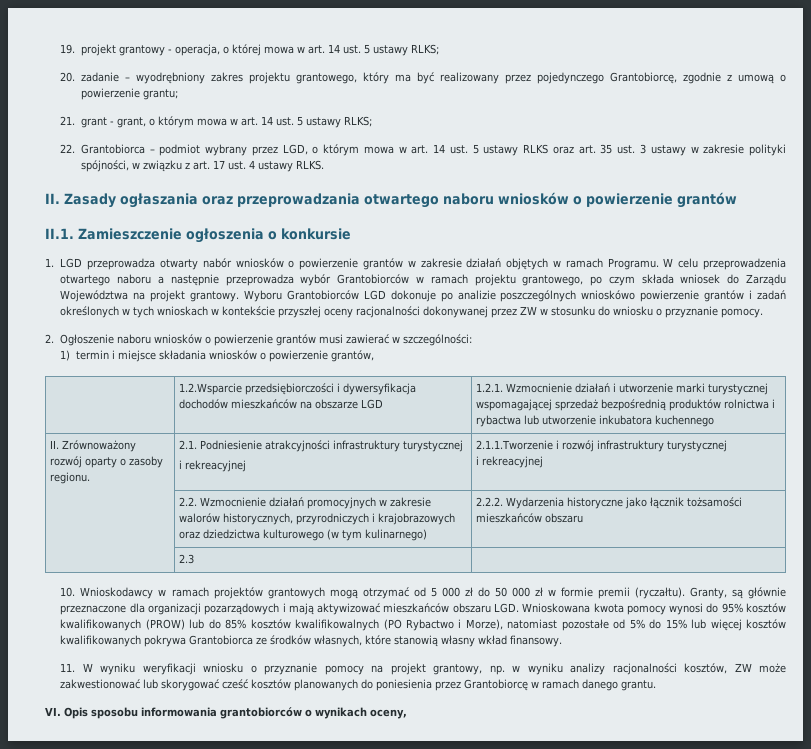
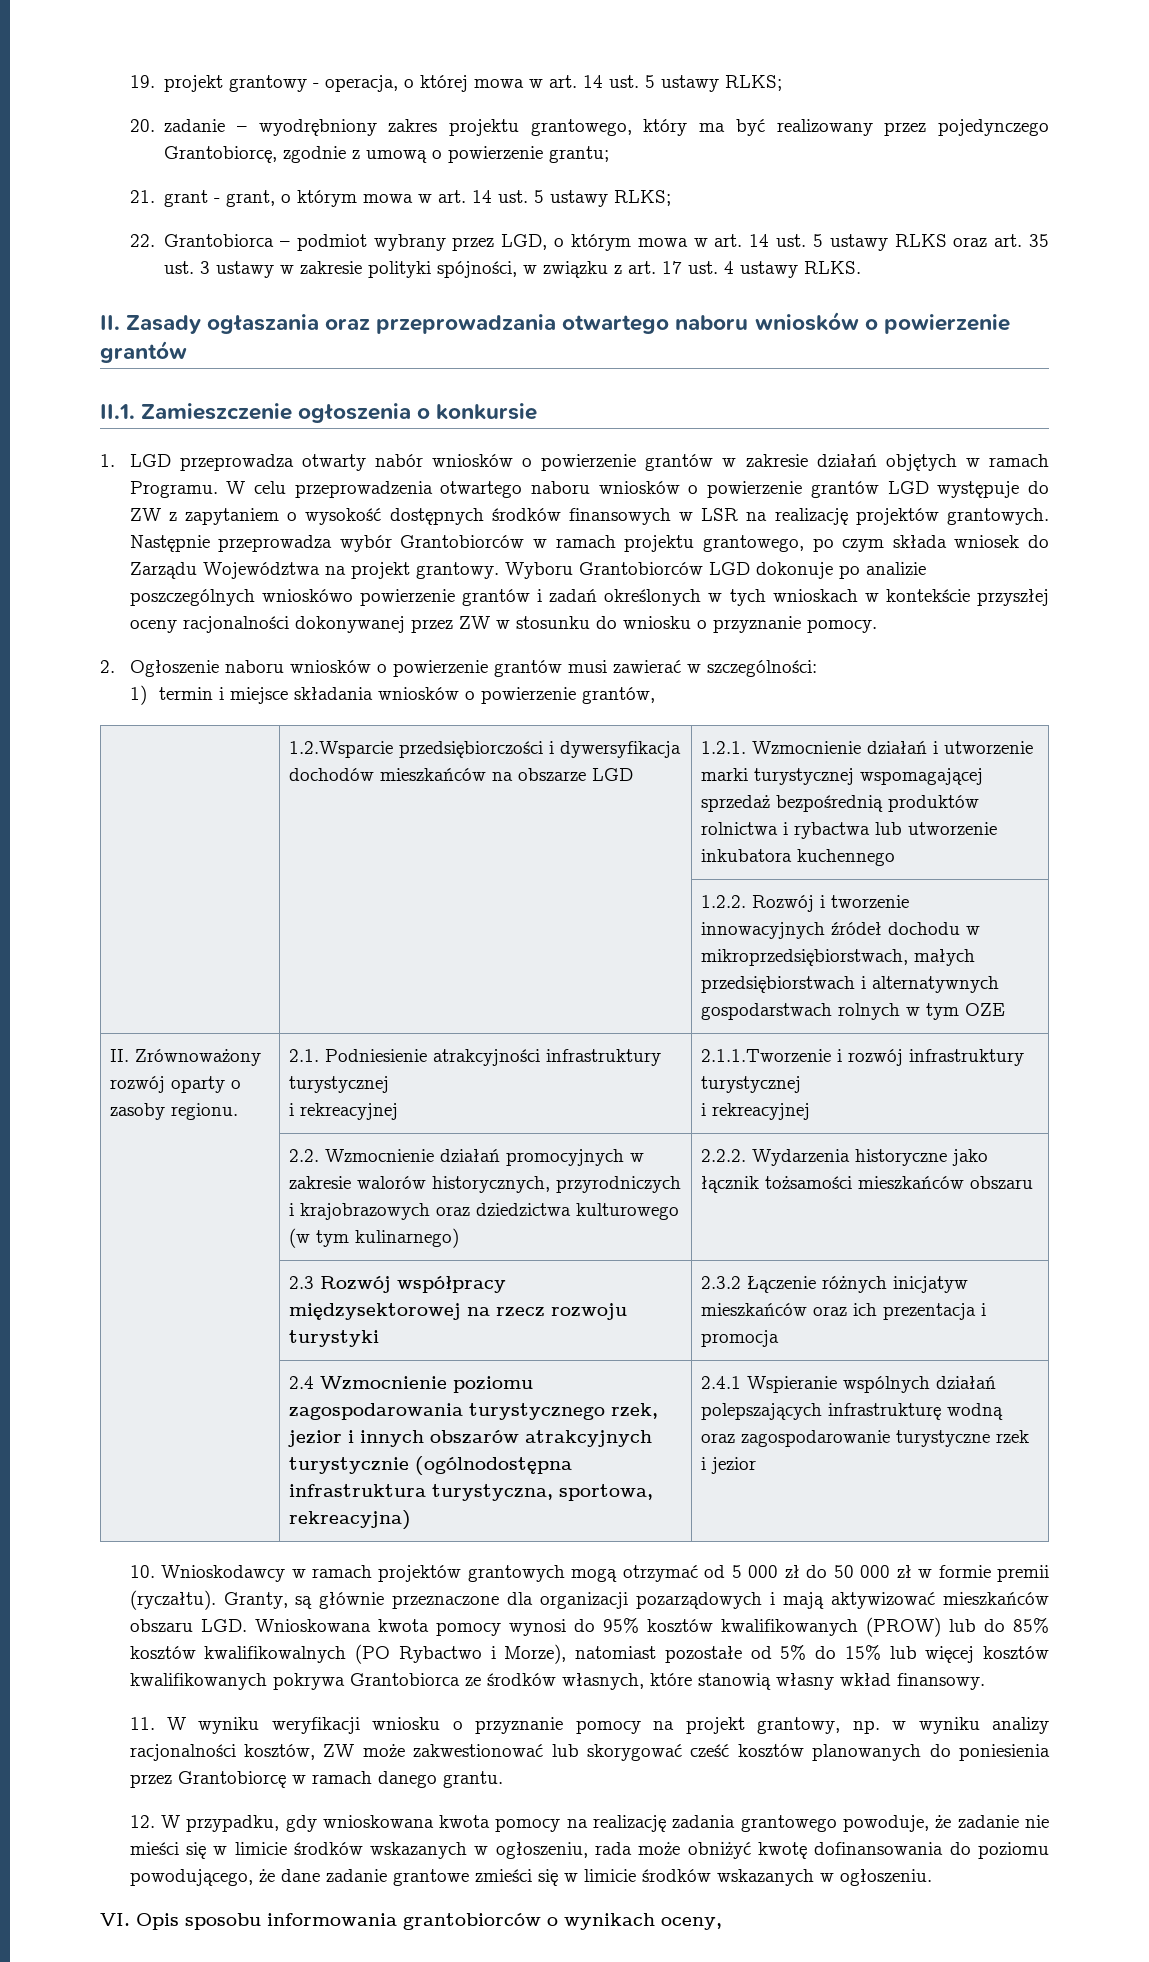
- W celu przeprowadzenia otwartego naboru a następnie przeprowadza wybór Grantobiorców w ramach projektu grantowego, po czym składa wniosek do Zarządu Województwa na projekt grantowy.
+ W celu przeprowadzenia otwartego naboru wniosków o powierzenie grantów LGD występuje do ZW z zapytaniem o wysokość dostępnych środków finansowych w LSR na realizację projektów grantowych. Następnie przeprowadza wybór Grantobiorców w ramach projektu grantowego, po czym składa wniosek do Zarządu Województwa na projekt grantowy.
+ | | 1.2.2. Rozwój i tworzenie innowacyjnych źródeł dochodu w mikroprzedsiębiorstwach, małych przedsiębiorstwach i alternatywnych gospodarstwach rolnych w tym OZE
- | 2.3 |
+ | 2.3 Rozwój współpracy międzysektorowej na rzecz rozwoju turystyki | 2.3.2 Łączenie różnych inicjatyw mieszkańców oraz ich prezentacja i promocja
+ | 2.4 Wzmocnienie poziomu zagospodarowania turystycznego rzek, jezior i innych obszarów atrakcyjnych turystycznie (ogólnodostępna infrastruktura turystyczna, sportowa, rekreacyjna) | 2.4.1 Wspieranie wspólnych działań polepszających infrastrukturę wodną oraz zagospodarowanie turystyczne rzek i jezior
+ 12. W przypadku, gdy wnioskowana kwota pomocy na realizację zadania grantowego powoduje, że zadanie nie mieści się w limicie środków wskazanych w ogłoszeniu, rada może obniżyć kwotę dofinansowania do poziomu powodującego, że dane zadanie grantowe zmieści się w limicie środków wskazanych w ogłoszeniu.

